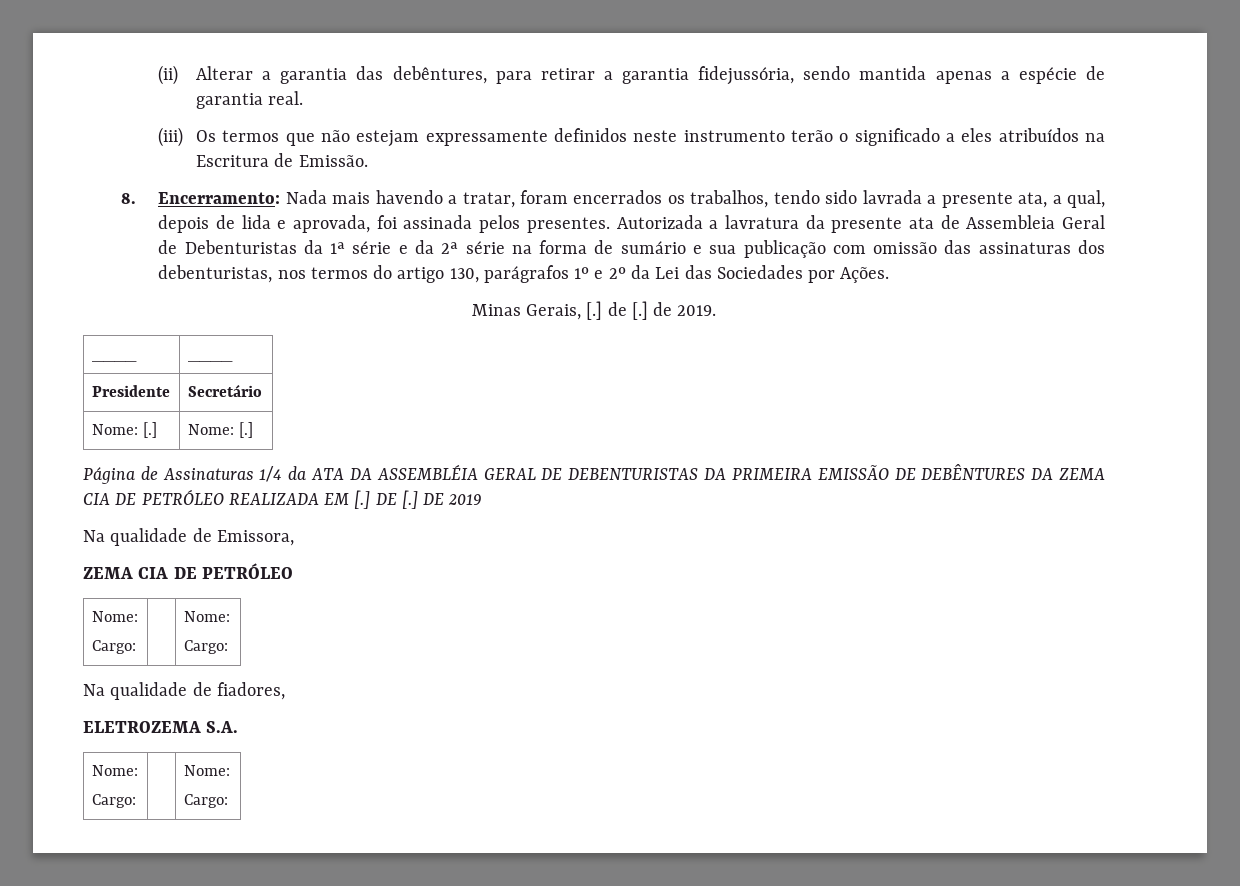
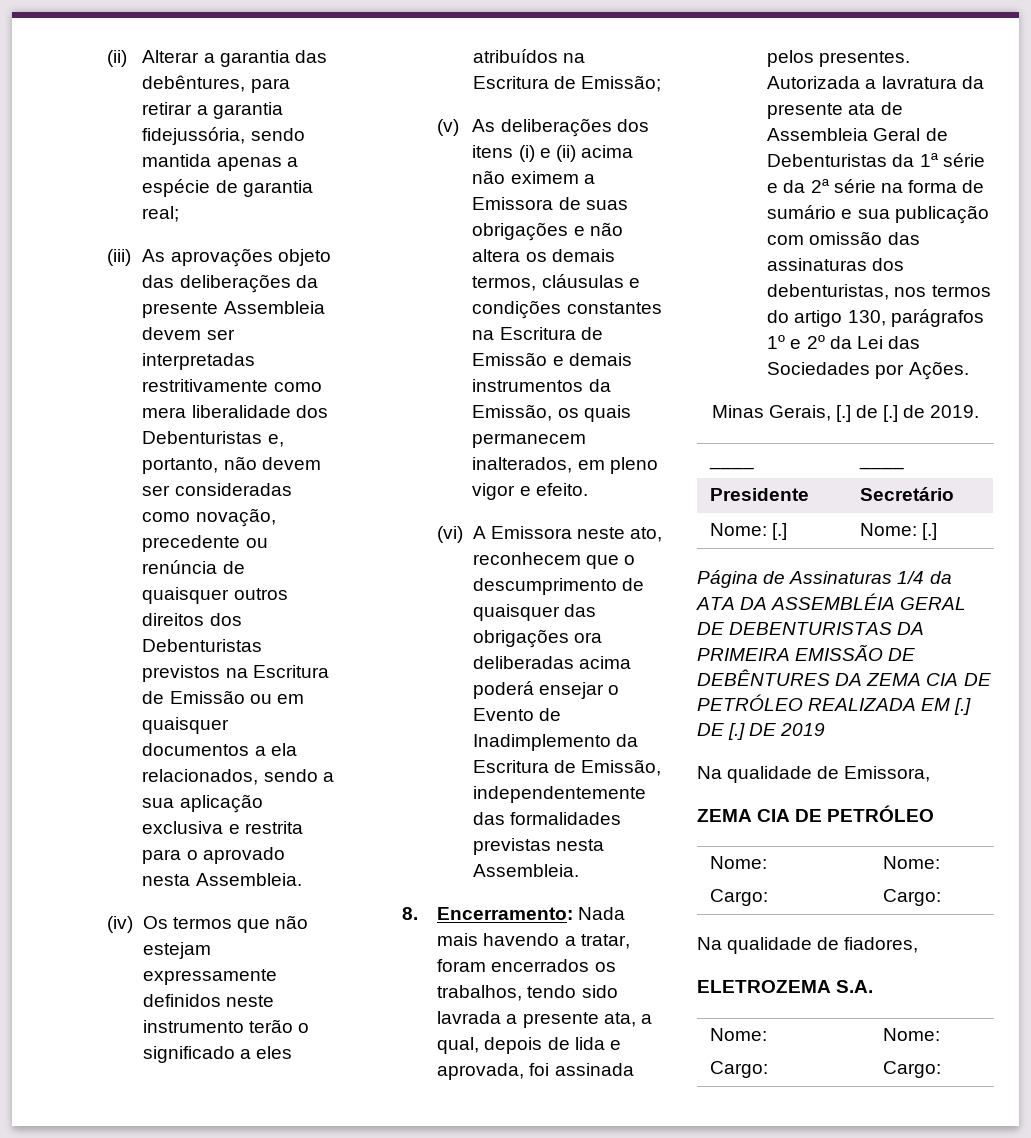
- (ii) Alterar a garantia das debêntures, para retirar a garantia fidejussória, sendo mantida apenas a espécie de garantia real.
- (iii) Os termos que não estejam expressamente definidos neste instrumento terão o significado a eles atribuídos na Escritura de Emissão.
+ (ii) Alterar a garantia das debêntures, para retirar a garantia fidejussória, sendo mantida apenas a espécie de garantia real;
+ (iii) As aprovações objeto das deliberações da presente Assembleia devem ser interpretadas restritivamente como mera liberalidade dos Debenturistas e, portanto, não devem ser consideradas como novação, precedente ou renúncia de quaisquer outros direitos dos Debenturistas previstos na Escritura de Emissão ou em quaisquer documentos a ela relacionados, sendo a sua aplicação exclusiva e restrita para o aprovado nesta Assembleia.
+ (iv) Os termos que não estejam expressamente definidos neste instrumento terão o significado a eles atribuídos na Escritura de Emissão;
+ (v) As deliberações dos itens (i) e (ii) acima não eximem a Emissora de suas obrigações e não altera os demais termos, cláusulas e condições constantes na Escritura de Emissão e demais instrumentos da Emissão, os quais permanecem inalterados, em pleno vigor e efeito.
+ (vi) A Emissora neste ato, reconhecem que o descumprimento de quaisquer das obrigações ora deliberadas acima poderá ensejar o Evento de Inadimplemento da Escritura de Emissão, independentemente das formalidades previstas nesta Assembleia.

